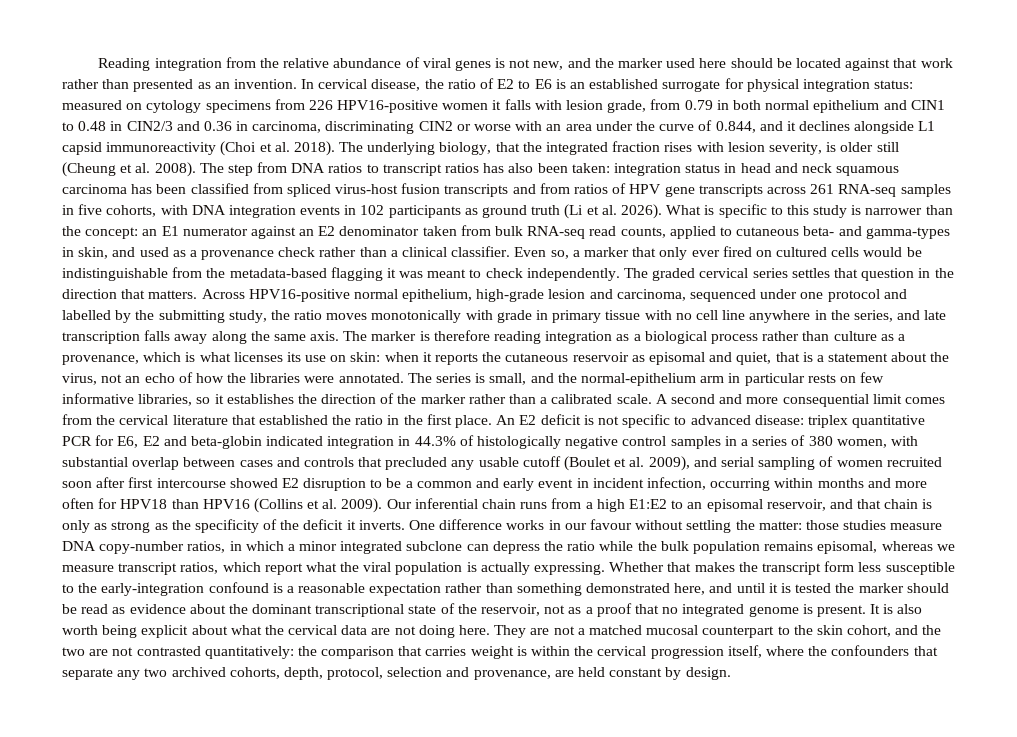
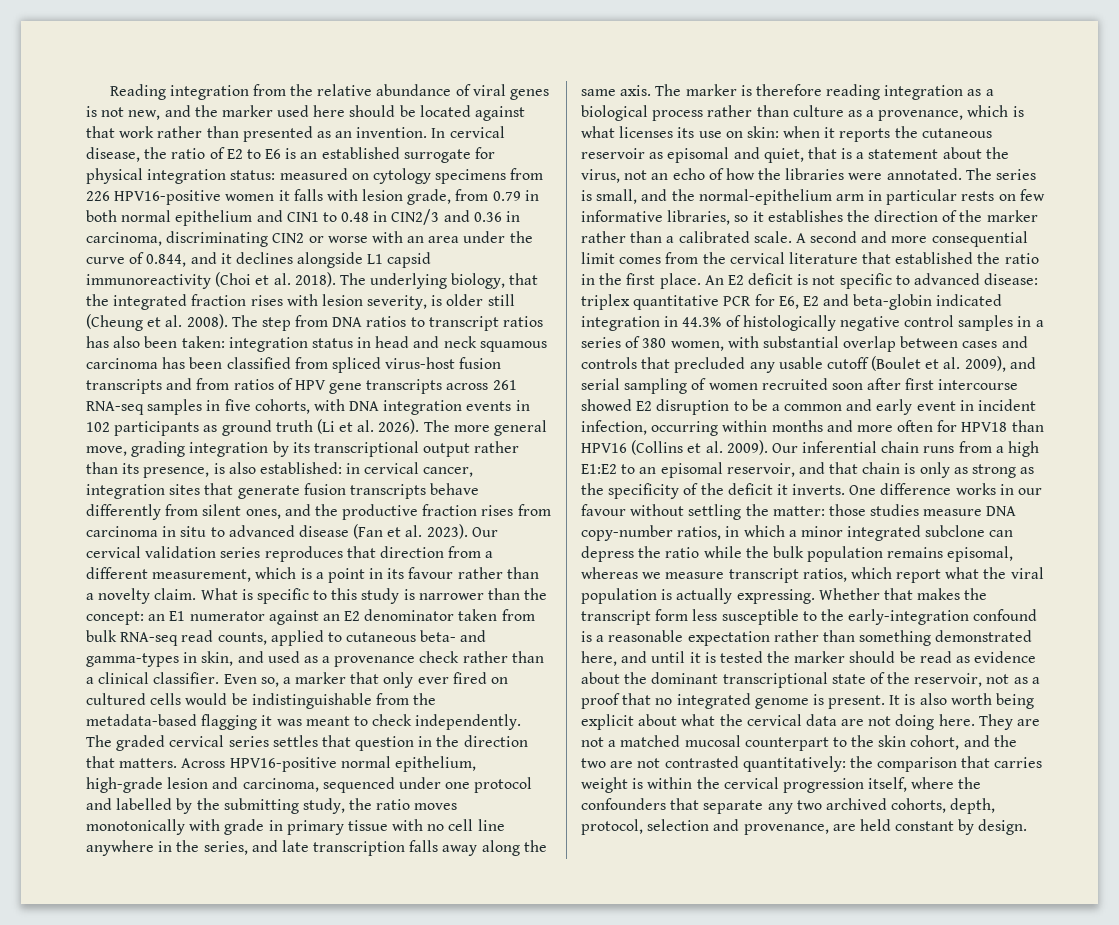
+ The more general move, grading integration by its transcriptional output rather than its presence, is also established: in cervical cancer, integration sites that generate fusion transcripts behave differently from silent ones, and the productive fraction rises from carcinoma in situ to advanced disease (Fan et al. 2023). Our cervical validation series reproduces that direction from a different measurement, which is a point in its favour rather than a novelty claim.

